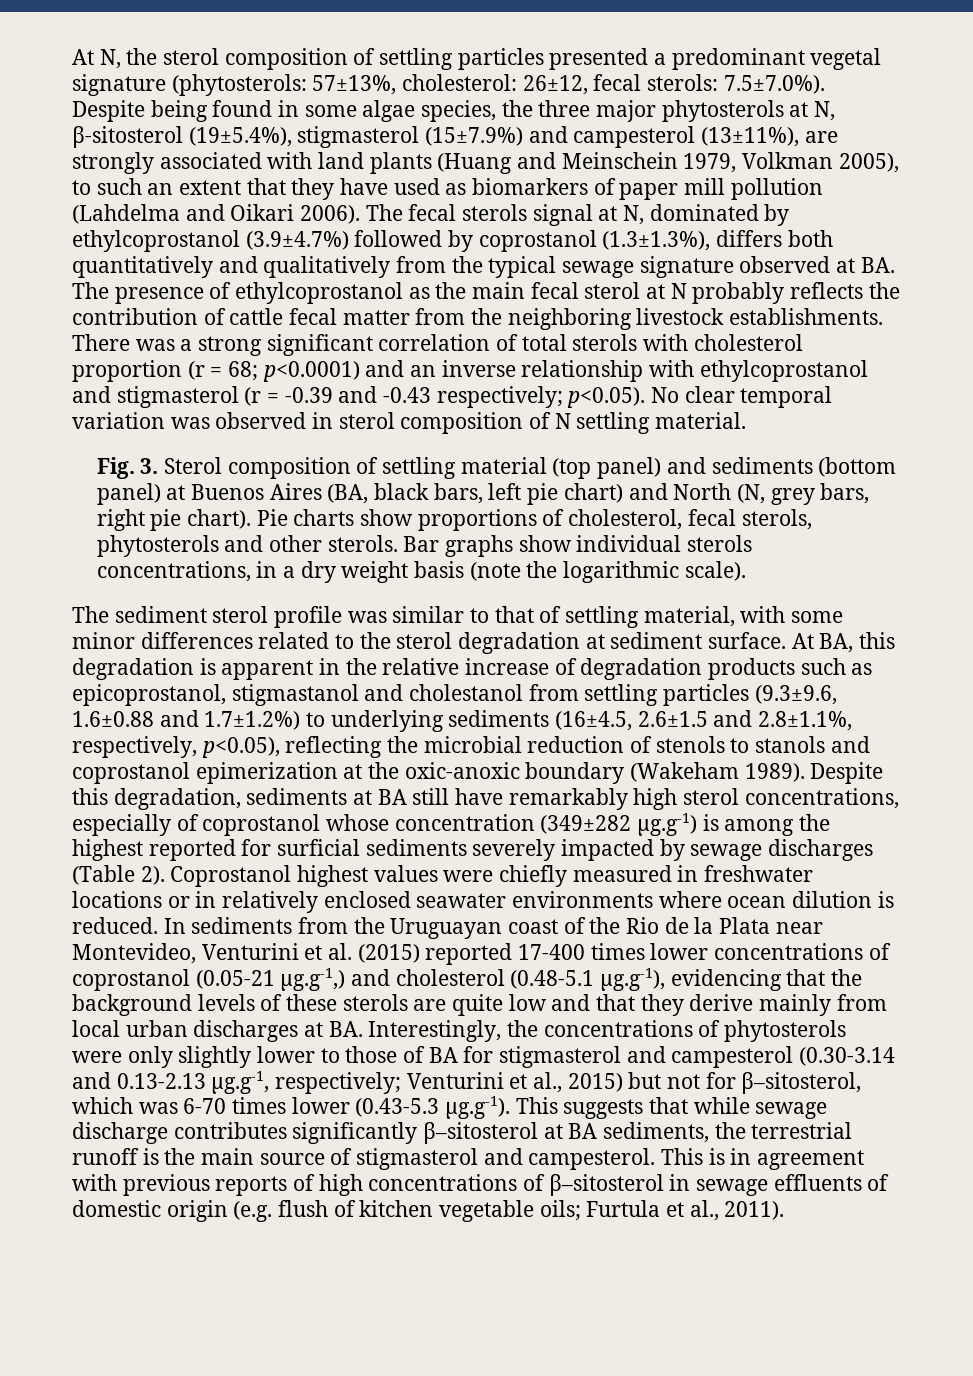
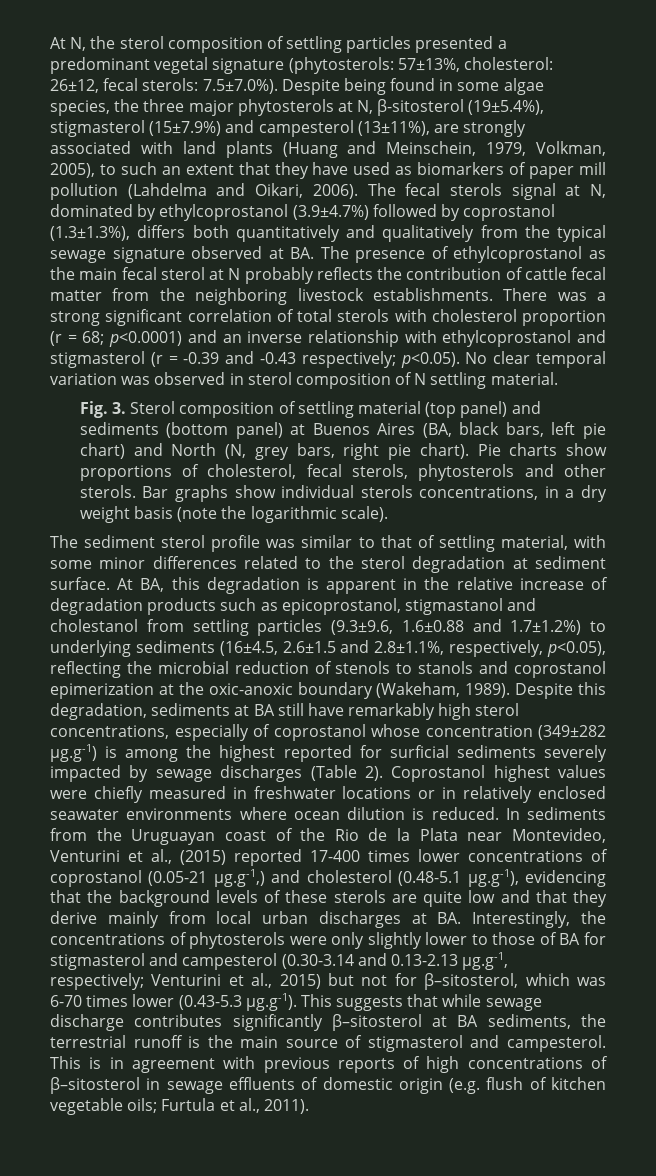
- 7.5±7.0%). Despite being found in some algae species, the three major phytosterols at N, β-sitosterol (19±5.4%), stigmasterol (15±7.9%) and campesterol (13±11%), are strongly associated with land plants (Huang and Meinschein 1979, Volkman 2005), to such an extent that they have used as biomarkers of paper mill pollution (Lahdelma and Oikari 2006).
+ 7.5±7.0%). Despite being found in some algae species, the three major phytosterols at N, β-sitosterol (19±5.4%), stigmasterol (15±7.9%) and campesterol (13±11%), are strongly associated with land plants (Huang and Meinschein, 1979, Volkman, 2005), to such an extent that they have used as biomarkers of paper mill pollution (Lahdelma and Oikari, 2006).
- At BA, this degradation is apparent in the relative increase of degradation products such as epicoprostanol, stigmastanol and cholestanol from settling particles (9.3±9.6, 1.6±0.88 and 1.7±1.2%) to underlying sediments (16±4.5, 2.6±1.5 and 2.8±1.1%, respectively, p<0.05), reflecting the microbial reduction of stenols to stanols and coprostanol epimerization at the oxic-anoxic boundary (Wakeham 1989).
+ At BA, this degradation is apparent in the relative increase of degradation products such as epicoprostanol, stigmastanol and cholestanol from settling particles (9.3±9.6, 1.6±0.88 and 1.7±1.2%) to underlying sediments (16±4.5, 2.6±1.5 and 2.8±1.1%, respectively, p<0.05), reflecting the microbial reduction of stenols to stanols and coprostanol epimerization at the oxic-anoxic boundary (Wakeham, 1989).
- In sediments from the Uruguayan coast of the Rio de la Plata near Montevideo, Venturini et al. (2015) reported 17-400 times lower concentrations of coprostanol (0.05-21 μg.g-1,) and cholesterol (0.48-5.1 μg.g-1), evidencing that the background levels of these sterols are quite low and that they derive mainly from local urban discharges at BA. Interestingly, the concentrations of phytosterols were only slightly lower to those of BA for stigmasterol and campesterol (0.30-3.14 and 0.13-2.13 μg.g-1, respectively;
+ In sediments from the Uruguayan coast of the Rio de la Plata near Montevideo, Venturini et al., (2015) reported 17-400 times lower concentrations of coprostanol (0.05-21 μg.g-1,) and cholesterol (0.48-5.1 μg.g-1), evidencing that the background levels of these sterols are quite low and that they derive mainly from local urban discharges at BA. Interestingly, the concentrations of phytosterols were only slightly lower to those of BA for stigmasterol and campesterol (0.30-3.14 and 0.13-2.13 μg.g-1, respectively;

